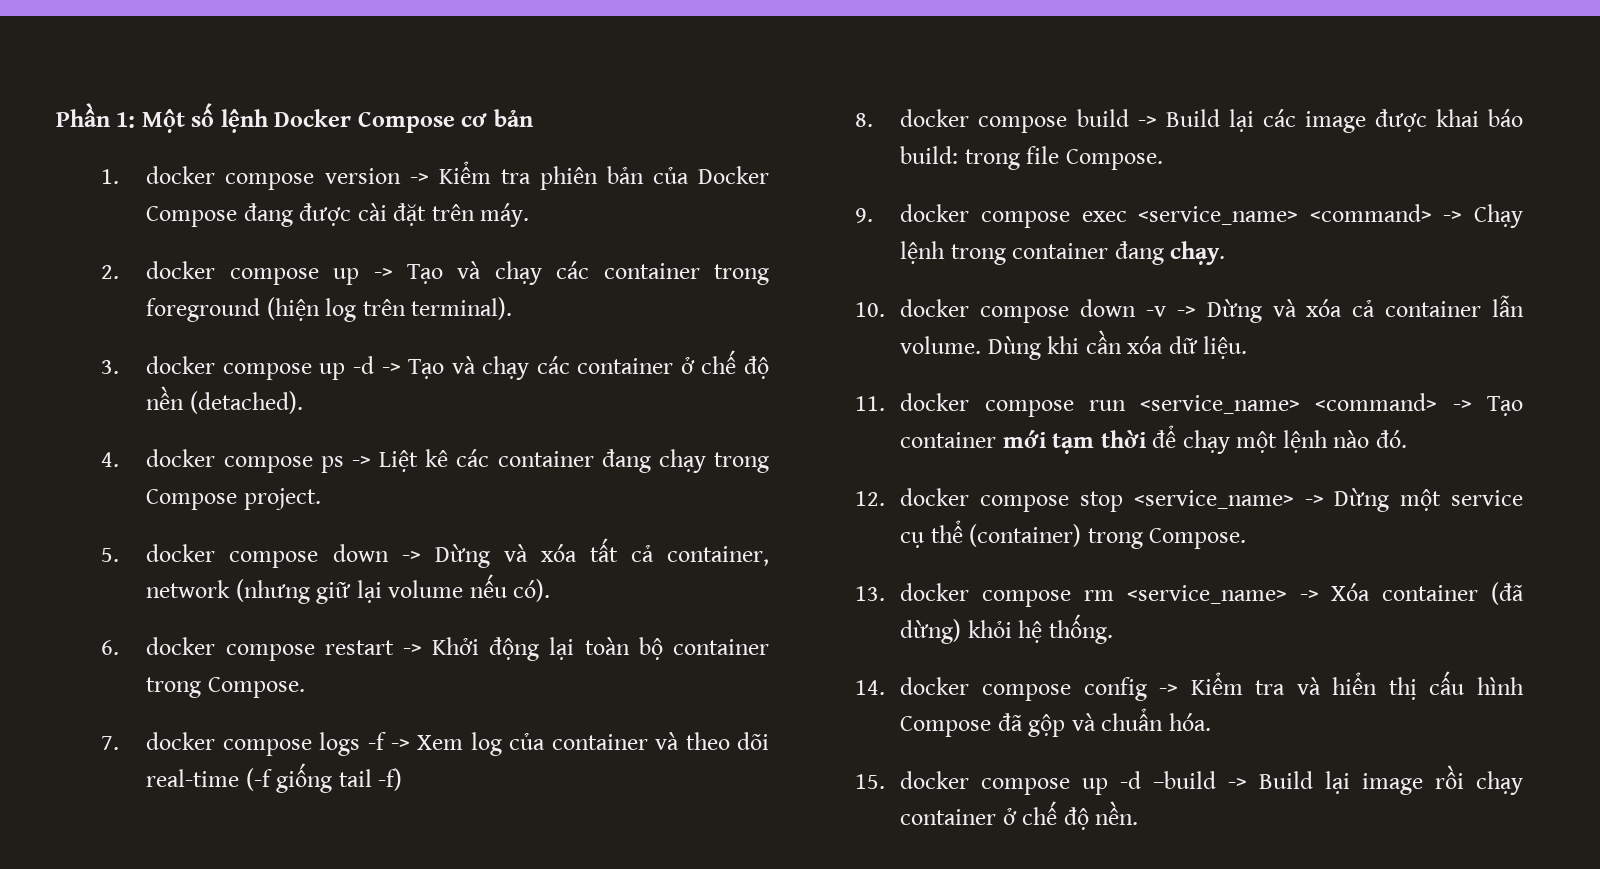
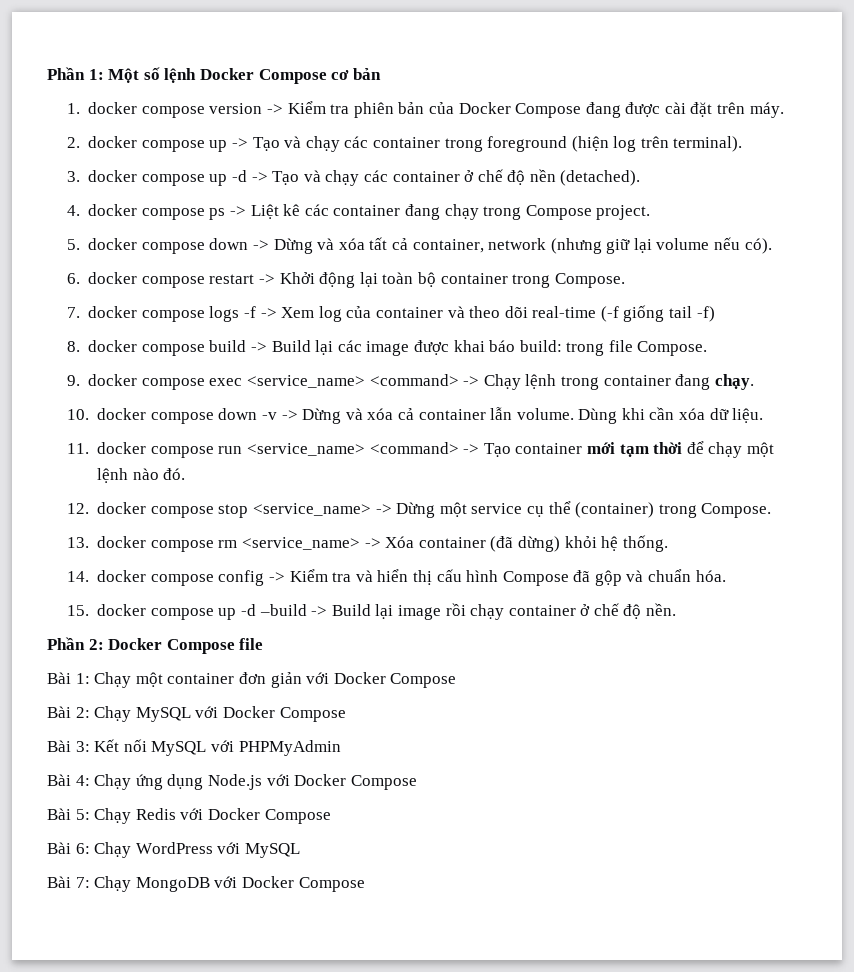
+ Phần 2: Docker Compose file
+ Bài 1: Chạy một container đơn giản với Docker Compose
+ Bài 2: Chạy MySQL với Docker Compose
+ Bài 3: Kết nối MySQL với PHPMyAdmin
+ Bài 4: Chạy ứng dụng Node.js với Docker Compose
+ Bài 5: Chạy Redis với Docker Compose
+ Bài 6: Chạy WordPress với MySQL
+ Bài 7: Chạy MongoDB với Docker Compose

